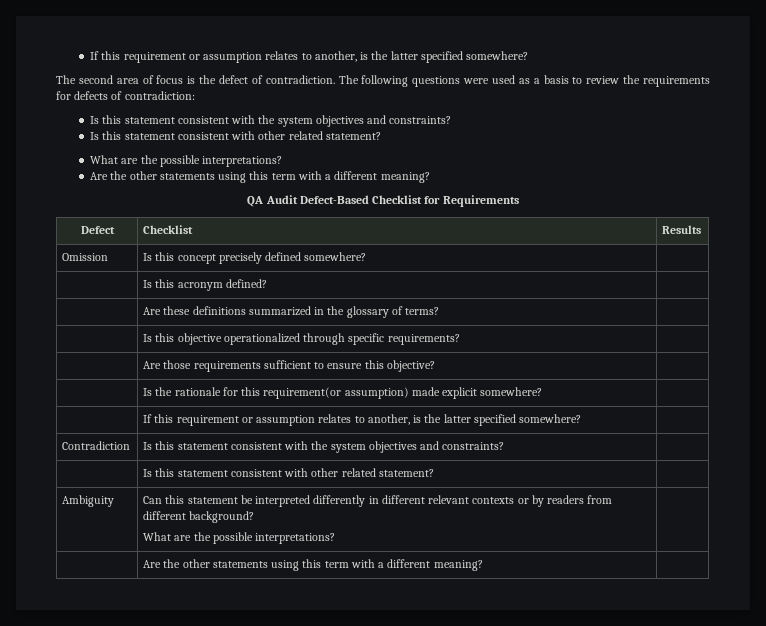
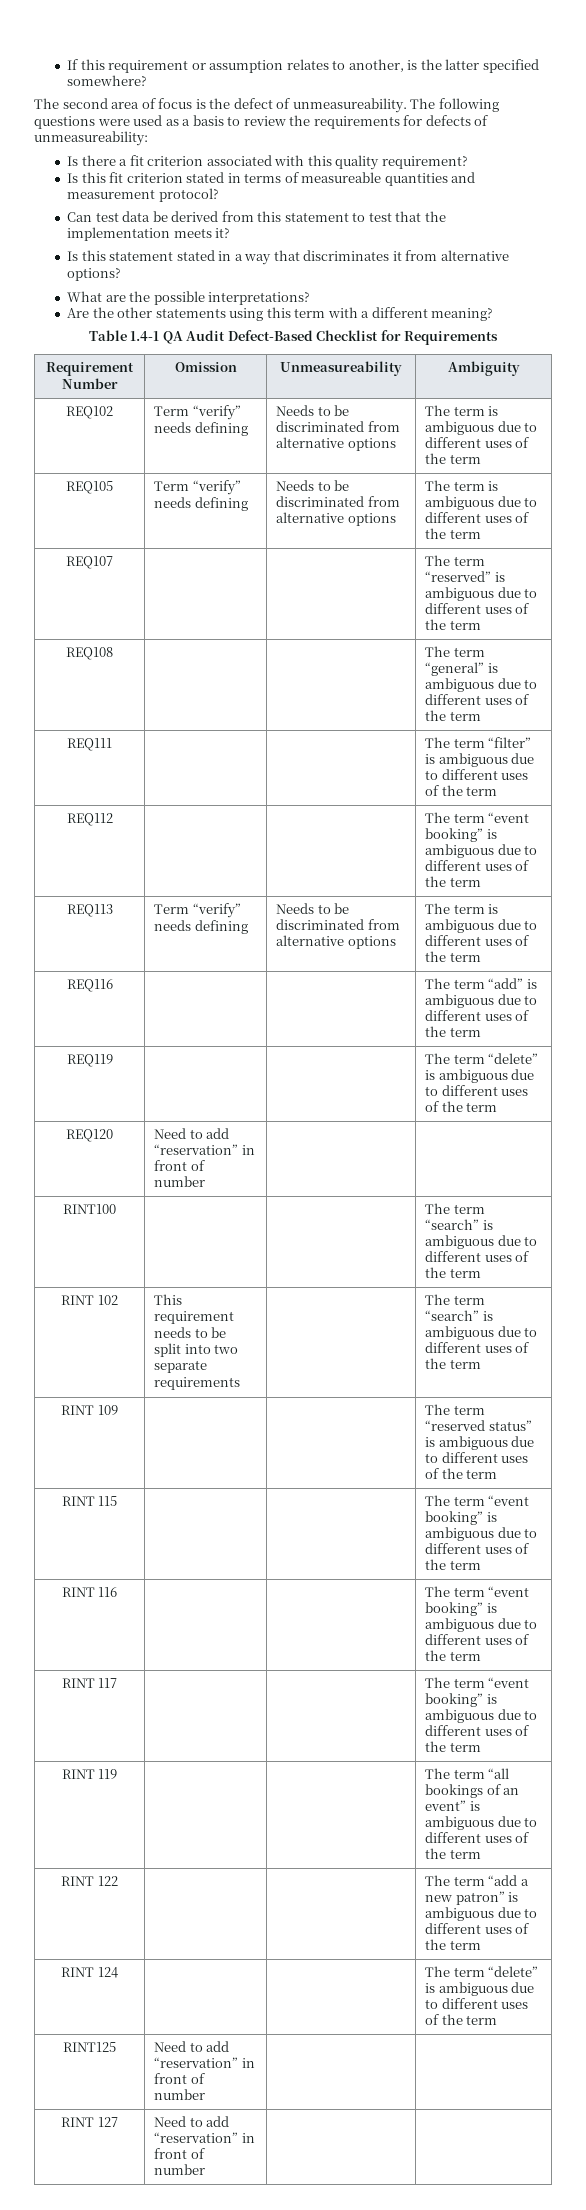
- The second area of focus is the defect of contradiction.
+ The second area of focus is the defect of unmeasureability.
- The following questions were used as a basis to review the requirements for defects of contradiction:
- Is this statement consistent with the system objectives and constraints?
- Is this statement consistent with other related statement?
+ The following questions were used as a basis to review the requirements for defects of unmeasureability:
+ Is there a fit criterion associated with this quality requirement?
+ Is this fit criterion stated in terms of measureable quantities and measurement protocol?
+ Can test data be derived from this statement to test that the implementation meets it?
+ Is this statement stated in a way that discriminates it from alternative options?
- QA Audit Defect-Based Checklist for Requirements
+ Table 1.4-1 QA Audit Defect-Based Checklist for Requirements
- Defect | Checklist | Results
- Omission | Is this concept precisely defined somewhere? |
- | Is this acronym defined? |
- | Are these definitions summarized in the glossary of terms? |
- | Is this objective operationalized through specific requirements? |
- | Are those requirements sufficient to ensure this objective? |
- | Is the rationale for this requirement(or assumption) made explicit somewhere? |
- | If this requirement or assumption relates to another, is the latter specified somewhere? |
- Contradiction | Is this statement consistent with the system objectives and constraints? |
- | Is this statement consistent with other related statement? |
- Ambiguity | Can this statement be interpreted differently in different relevant contexts or by readers from different background?
- What are the possible interpretations? |
- | Are the other statements using this term with a different meaning? |
+ Requirement Number | Omission | Unmeasureability | Ambiguity
+ REQ102 | Term “verify” needs defining | Needs to be discriminated from alternative options | The term is ambiguous due to different uses of the term
+ REQ105 | Term “verify” needs defining | Needs to be discriminated from alternative options | The term is ambiguous due to different uses of the term
+ REQ107 | | | The term “reserved” is ambiguous due to different uses of the term
+ REQ108 | | | The term “general” is ambiguous due to different uses of the term
+ REQ111 | | | The term “filter” is ambiguous due to different uses of the term
+ REQ112 | | | The term “event booking” is ambiguous due to different uses of the term
+ REQ113 | Term “verify” needs defining | Needs to be discriminated from alternative options | The term is ambiguous due to different uses of the term
+ REQ116 | | | The term “add” is ambiguous due to different uses of the term
+ REQ119 | | | The term “delete” is ambiguous due to different uses of the term
+ REQ120 | Need to add “reservation” in front of number | |
+ RINT100 | | | The term “search” is ambiguous due to different uses of the term
+ RINT 102 | This requirement needs to be split into two separate requirements | | The term “search” is ambiguous due to different uses of the term
+ RINT 109 | | | The term “reserved status” is ambiguous due to different uses of the term
+ RINT 115 | | | The term “event booking” is ambiguous due to different uses of the term
+ RINT 116 | | | The term “event booking” is ambiguous due to different uses of the term
+ RINT 117 | | | The term “event booking” is ambiguous due to different uses of the term
+ RINT 119 | | | The term “all bookings of an event” is ambiguous due to different uses of the term
+ RINT 122 | | | The term “add a new patron” is ambiguous due to different uses of the term
+ RINT 124 | | | The term “delete” is ambiguous due to different uses of the term
+ RINT125 | Need to add “reservation” in front of number | |
+ RINT 127 | Need to add “reservation” in front of number | |

